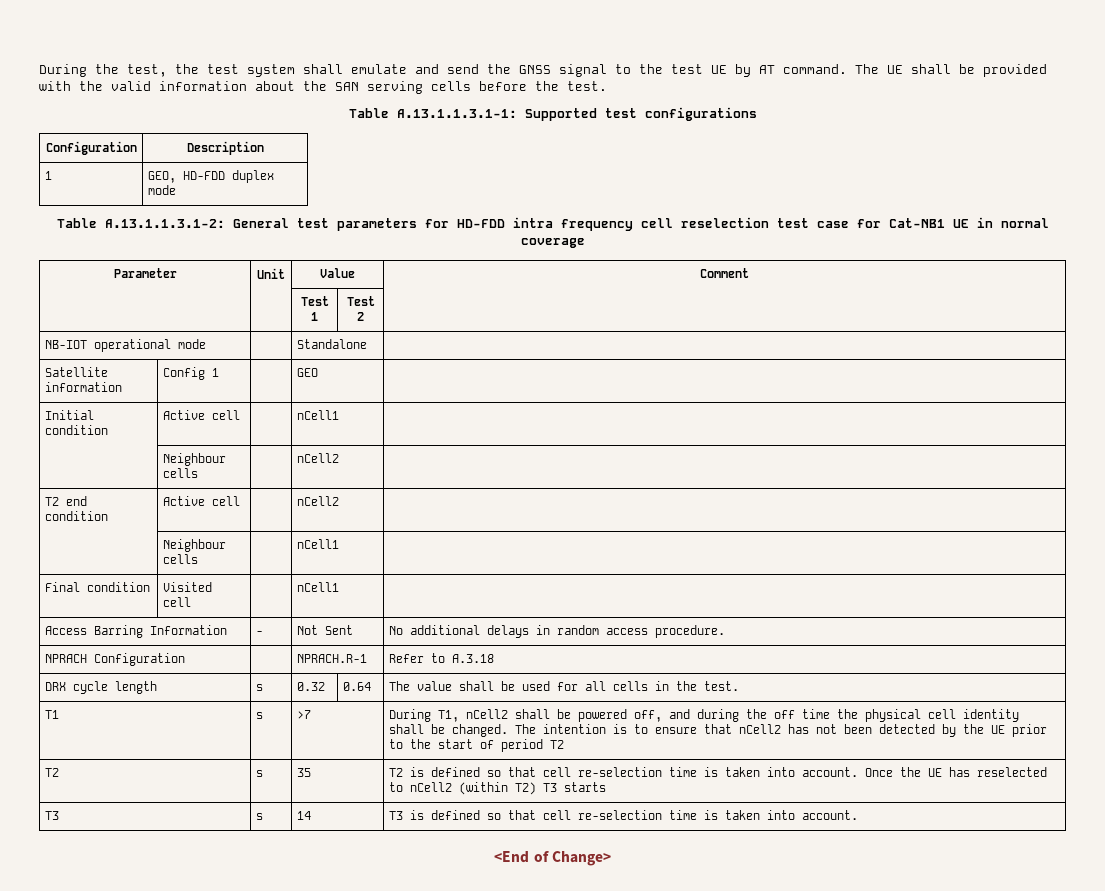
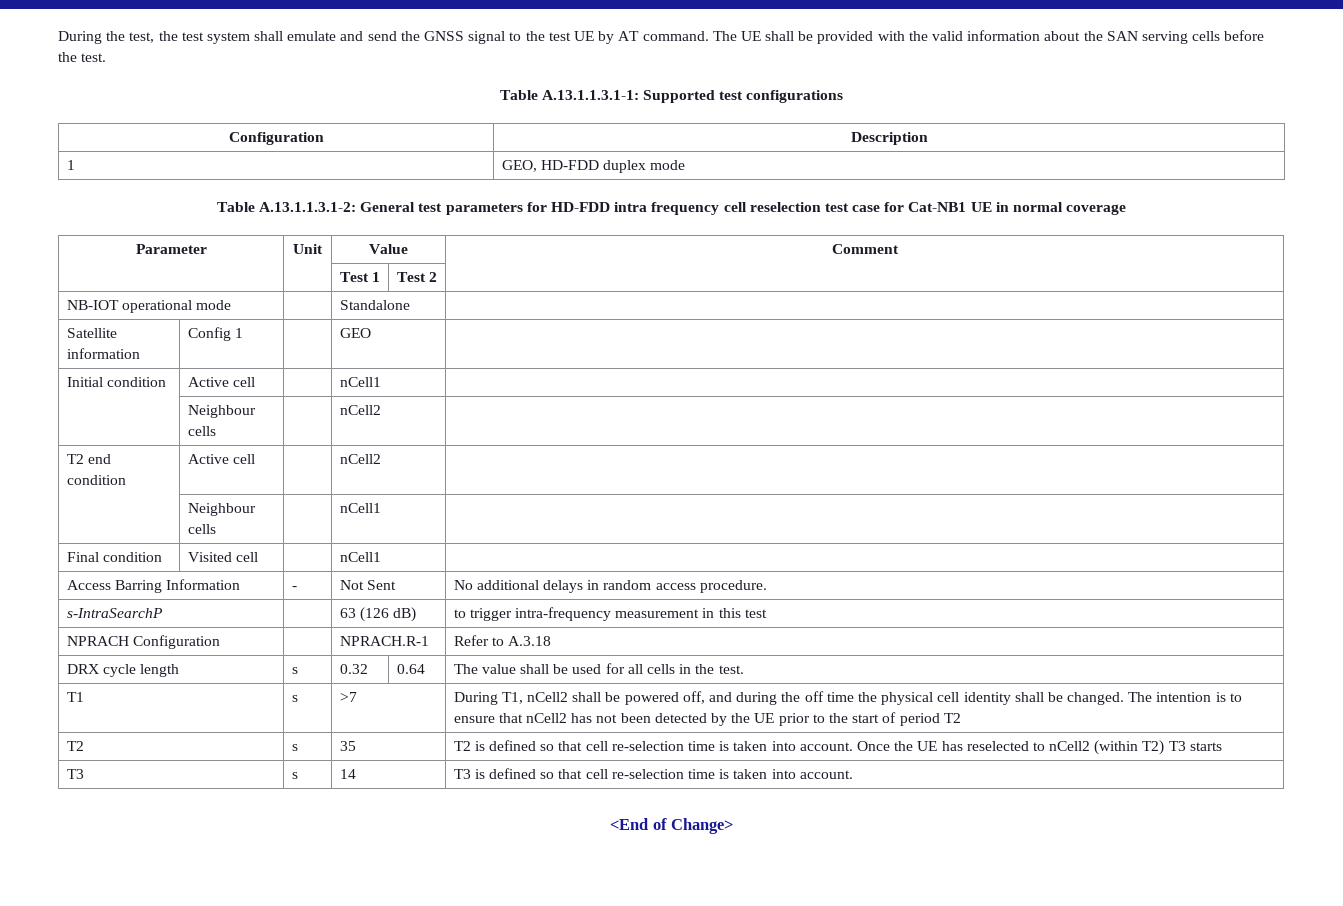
+ s-IntraSearchP | | 63 (126 dB) | to trigger intra-frequency measurement in this test

